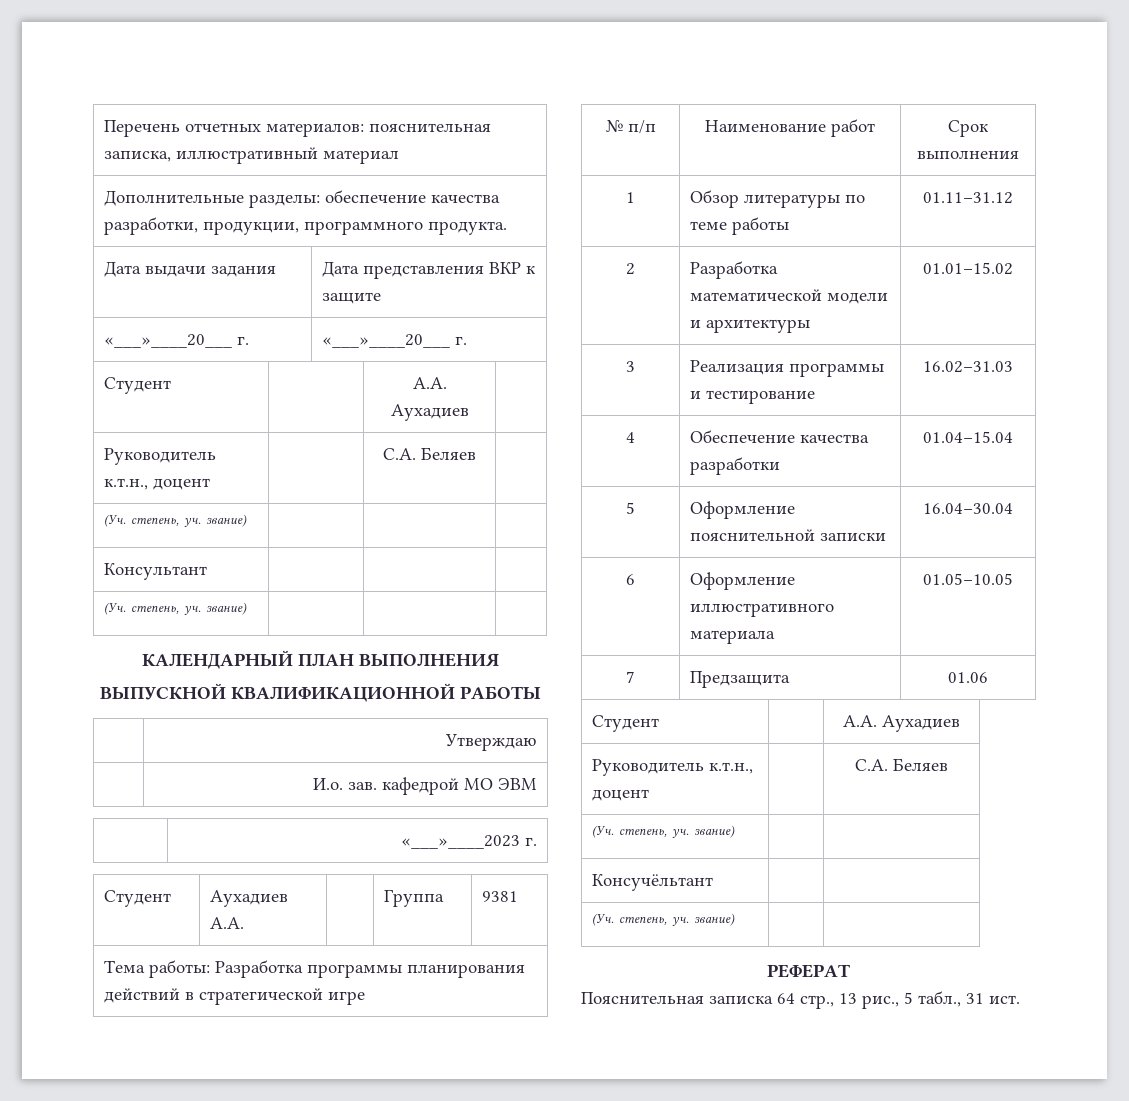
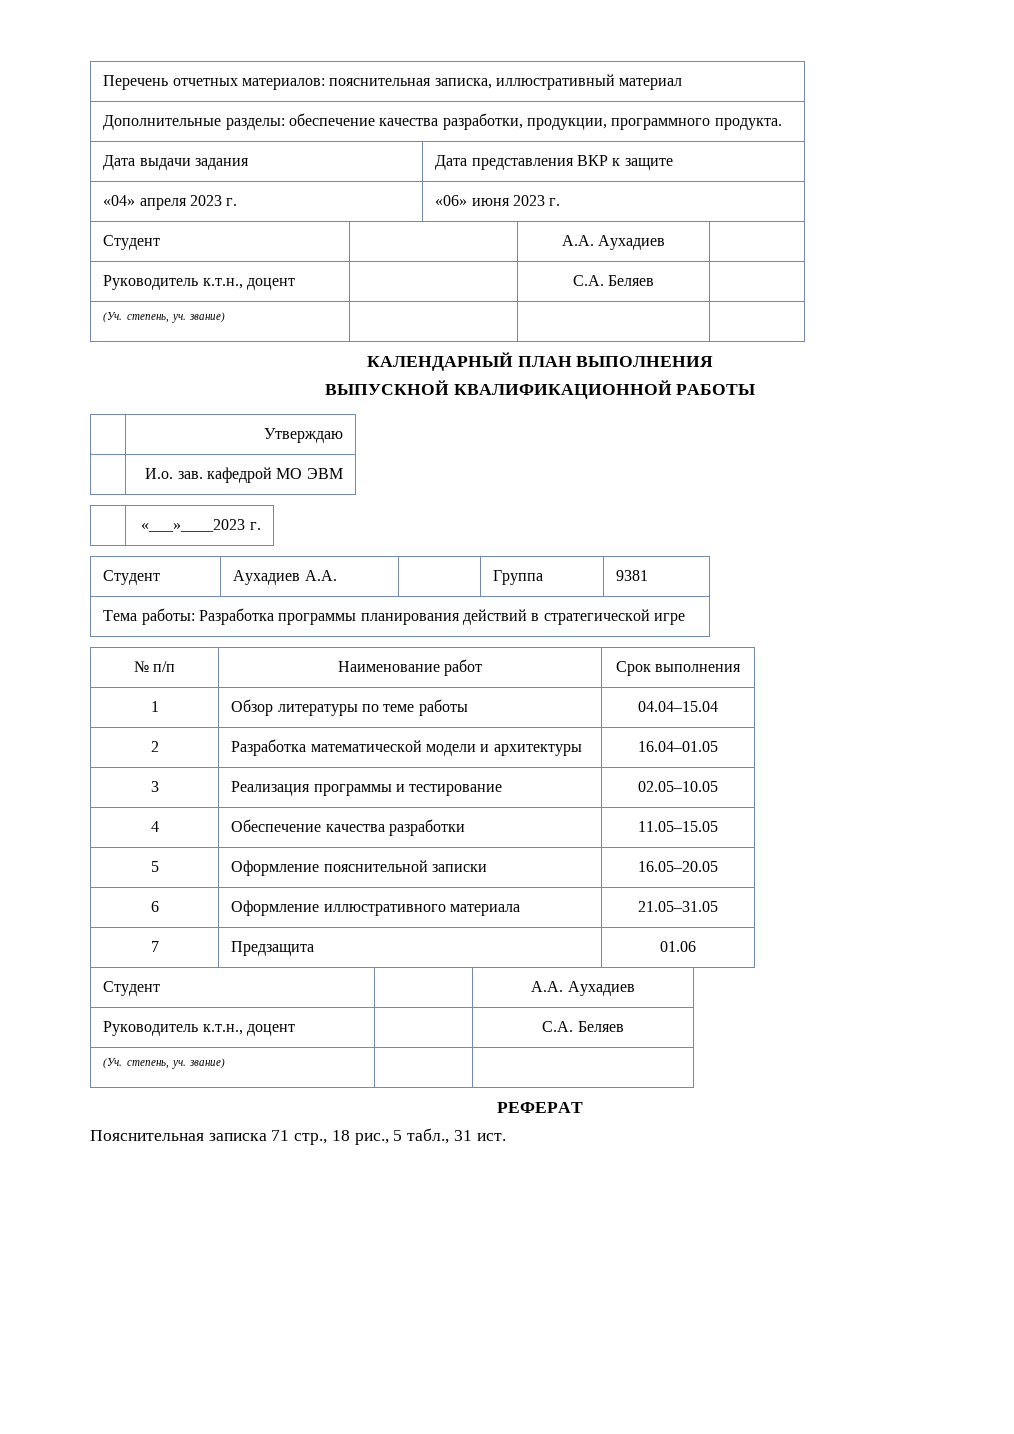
- «___»____20___ г. | «___»____20___ г.
+ «04» апреля 2023 г. | «06» июня 2023 г.
- Консультант | | |
- (Уч. степень, уч. звание) | | |
- 1 | Обзор литературы по теме работы | 01.11–31.12
+ 1 | Обзор литературы по теме работы | 04.04–15.04
- 2 | Разработка математической модели и архитектуры | 01.01–15.02
+ 2 | Разработка математической модели и архитектуры | 16.04–01.05
- 3 | Реализация программы и тестирование | 16.02–31.03
+ 3 | Реализация программы и тестирование | 02.05–10.05
- 4 | Обеспечение качества разработки | 01.04–15.04
+ 4 | Обеспечение качества разработки | 11.05–15.05
- 5 | Оформление пояснительной записки | 16.04–30.04
+ 5 | Оформление пояснительной записки | 16.05–20.05
- 6 | Оформление иллюстративного материала | 01.05–10.05
+ 6 | Оформление иллюстративного материала | 21.05–31.05
- Консучёльтант | |
- (Уч. степень, уч. звание) | |
- Пояснительная записка 64 стр., 13 рис., 5 табл., 31 ист.
+ Пояснительная записка 71 стр., 18 рис., 5 табл., 31 ист.

